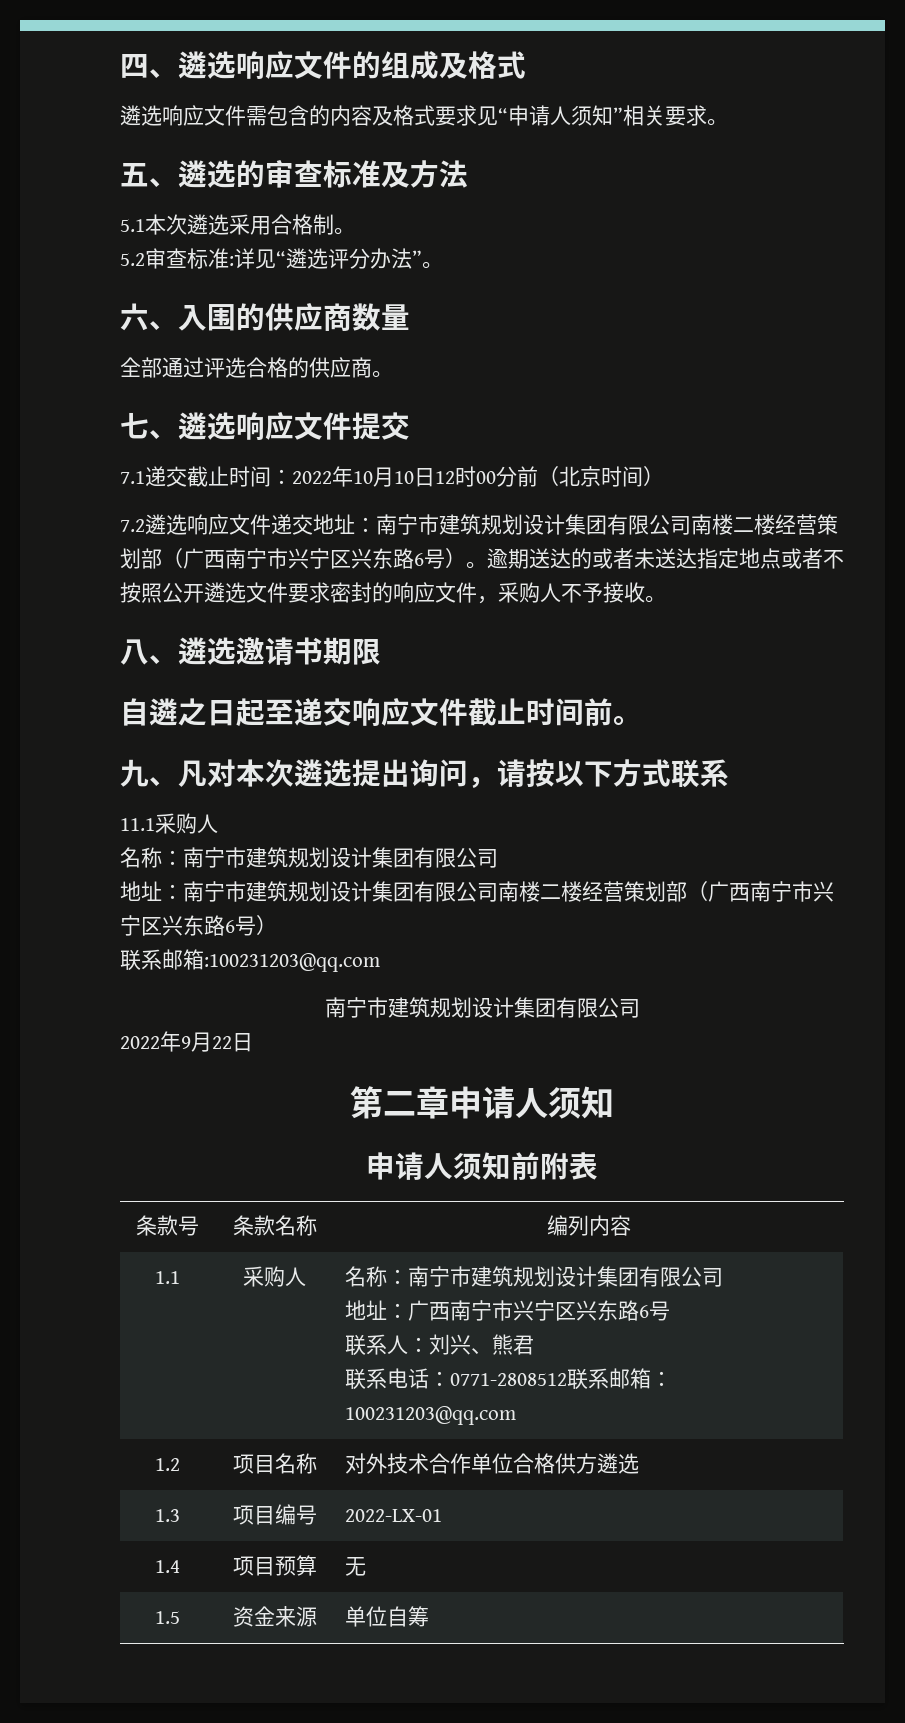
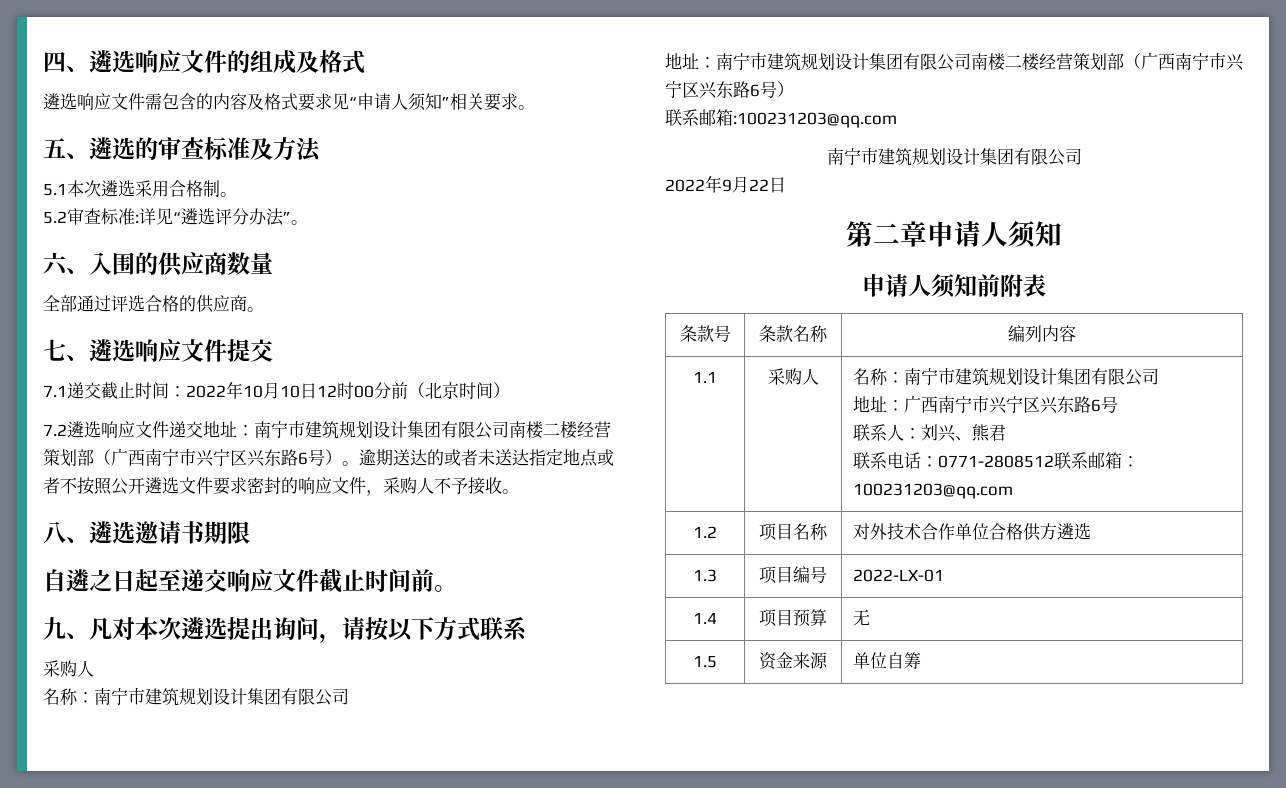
  九、凡对本次遴选提出询问，请按以下方式联系
- 11.1采购人
+ 采购人

